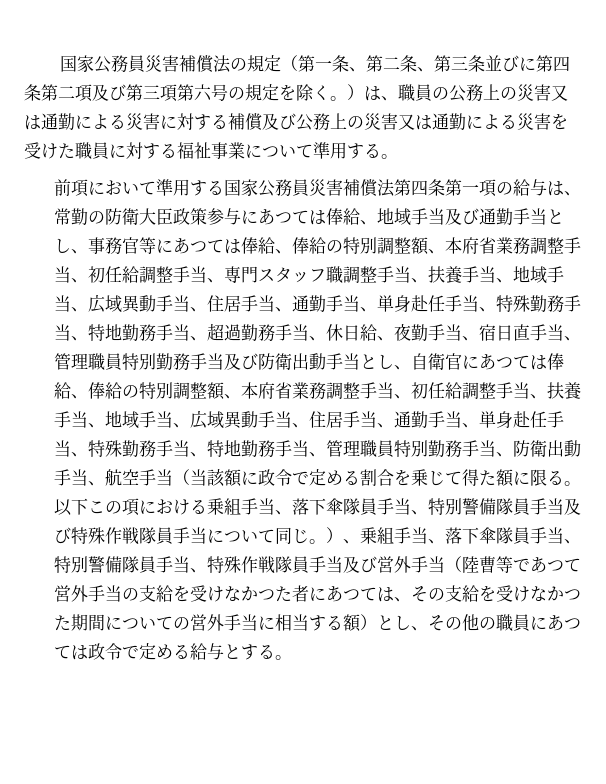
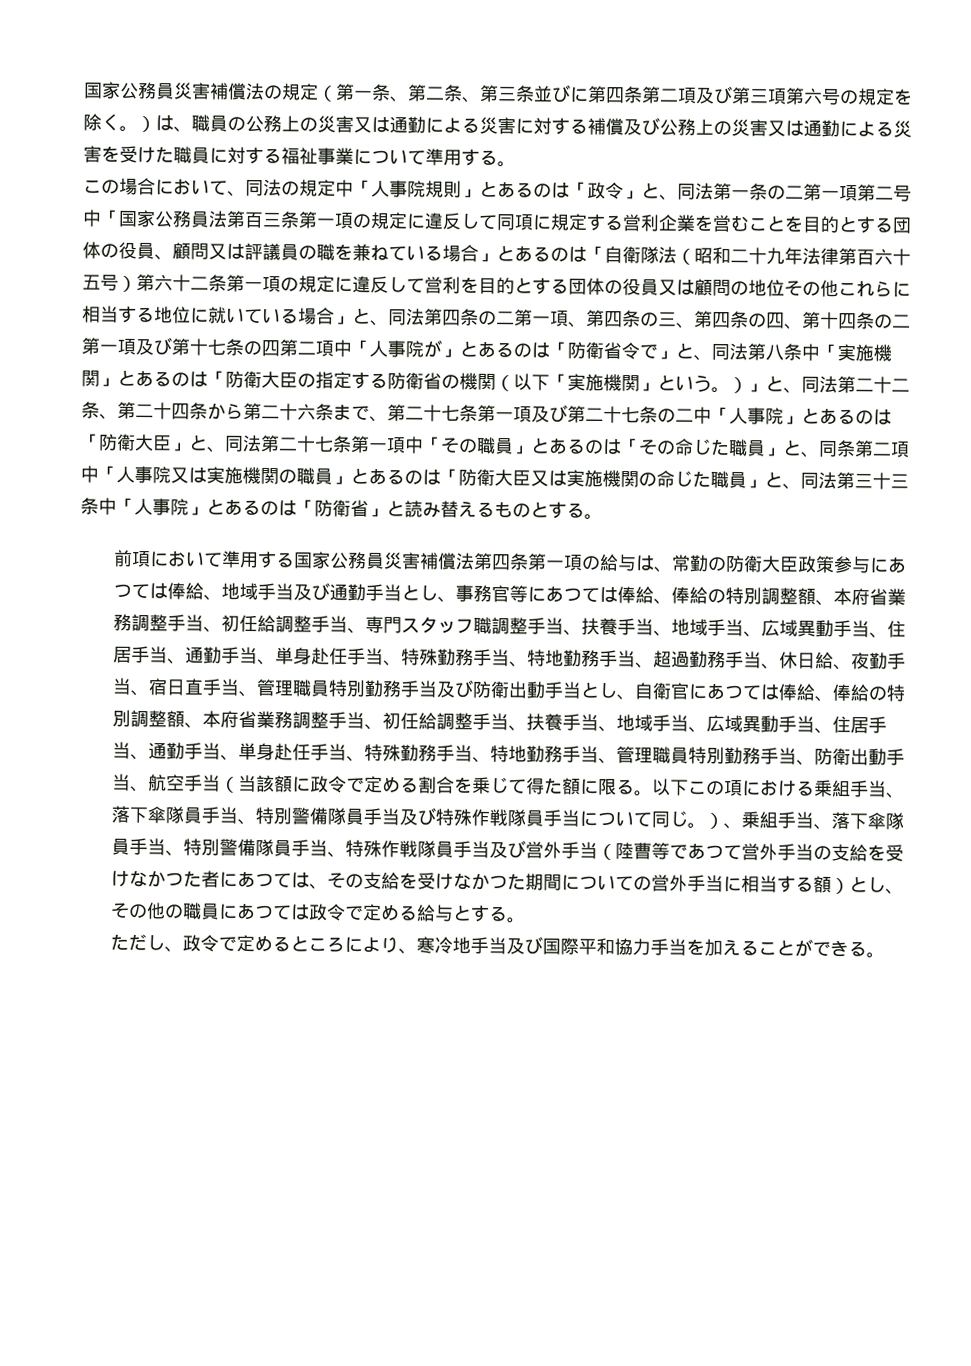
+ この場合において、同法の規定中「人事院規則」とあるのは「政令」と、同法第一条の二第一項第二号中「国家公務員法第百三条第一項の規定に違反して同項に規定する営利企業を営むことを目的とする団体の役員、顧問又は評議員の職を兼ねている場合」とあるのは「自衛隊法（昭和二十九年法律第百六十五号）第六十二条第一項の規定に違反して営利を目的とする団体の役員又は顧問の地位その他これらに相当する地位に就いている場合」と、同法第四条の二第一項、第四条の三、第四条の四、第十四条の二第一項及び第十七条の四第二項中「人事院が」とあるのは「防衛省令で」と、同法第八条中「実施機関」とあるのは「防衛大臣の指定する防衛省の機関（以下「実施機関」という。）」と、同法第二十二条、第二十四条から第二十六条まで、第二十七条第一項及び第二十七条の二中「人事院」とあるのは「防衛大臣」と、同法第二十七条第一項中「その職員」とあるのは「その命じた職員」と、同条第二項中「人事院又は実施機関の職員」とあるのは「防衛大臣又は実施機関の命じた職員」と、同法第三十三条中「人事院」とあるのは「防衛省」と読み替えるものとする。
+ ただし、政令で定めるところにより、寒冷地手当及び国際平和協力手当を加えることができる。

